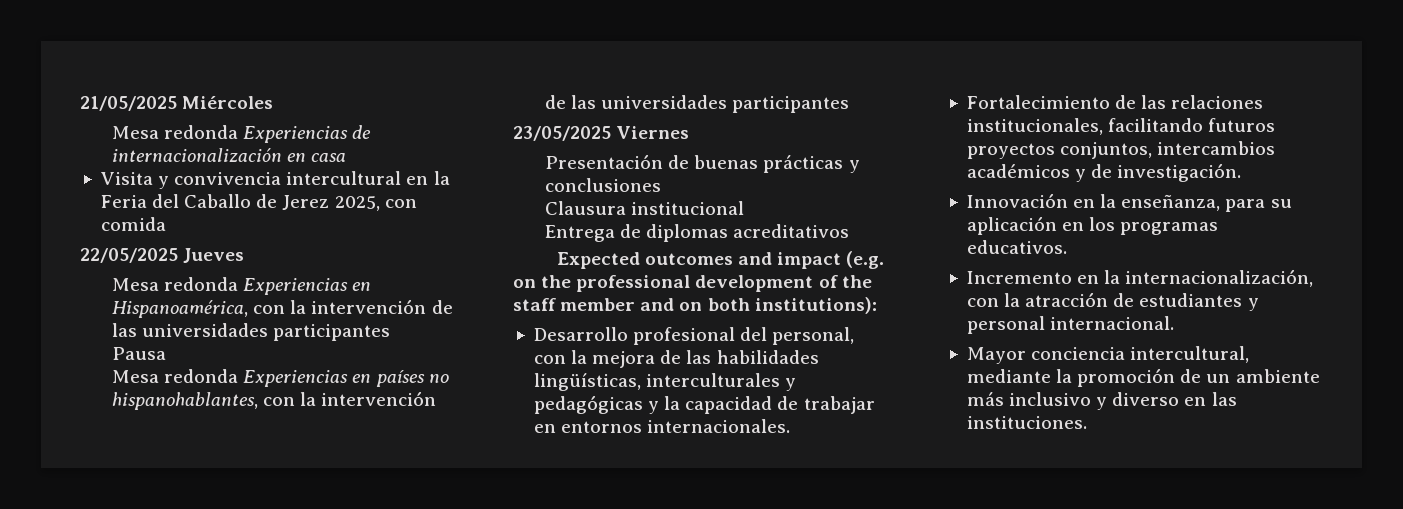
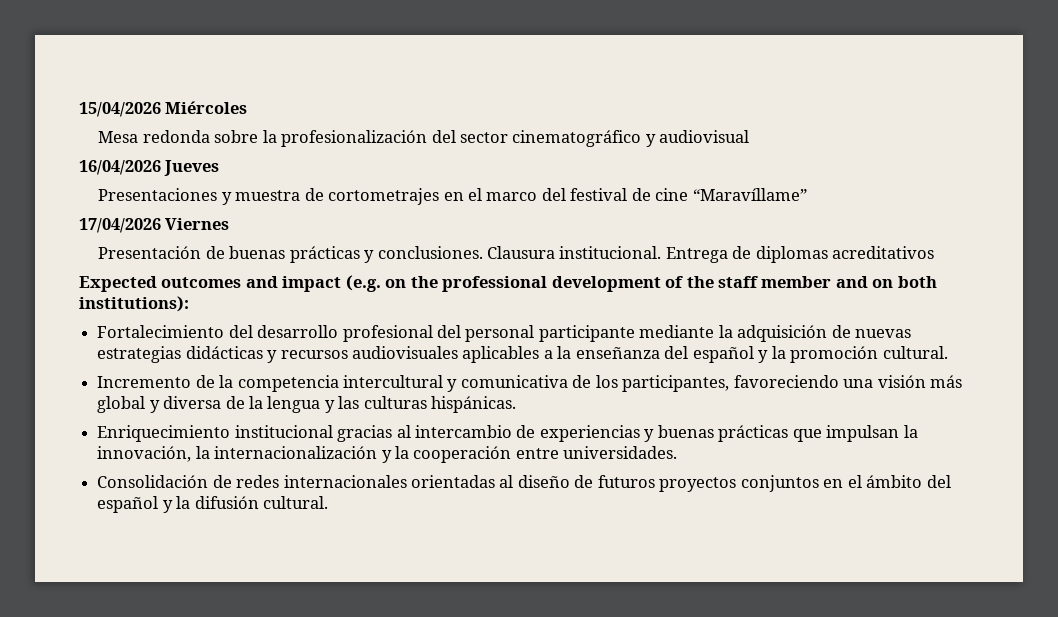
- 21/05/2025 Miércoles
+ 15/04/2026 Miércoles
- Mesa redonda Experiencias de internacionalización en casa
- Visita y convivencia intercultural en la Feria del Caballo de Jerez 2025, con comida
- 22/05/2025 Jueves
- Mesa redonda Experiencias en Hispanoamérica, con la intervención de las universidades participantes
- Pausa
- Mesa redonda Experiencias en países no hispanohablantes, con la intervención de las universidades participantes
- 23/05/2025 Viernes
+ Mesa redonda sobre la profesionalización del sector cinematográfico y audiovisual
+ 16/04/2026 Jueves
+ Presentaciones y muestra de cortometrajes en el marco del festival de cine “Maravíllame”
+ 17/04/2026 Viernes
- Presentación de buenas prácticas y conclusiones
- Clausura institucional
- Entrega de diplomas acreditativos
+ Presentación de buenas prácticas y conclusiones. Clausura institucional. Entrega de diplomas acreditativos
- Desarrollo profesional del personal, con la mejora de las habilidades lingüísticas, interculturales y pedagógicas y la capacidad de trabajar en entornos internacionales.
- Fortalecimiento de las relaciones institucionales, facilitando futuros proyectos conjuntos, intercambios académicos y de investigación.
- Innovación en la enseñanza, para su aplicación en los programas educativos.
- Incremento en la internacionalización, con la atracción de estudiantes y personal internacional.
- Mayor conciencia intercultural, mediante la promoción de un ambiente más inclusivo y diverso en las instituciones.
+ Fortalecimiento del desarrollo profesional del personal participante mediante la adquisición de nuevas estrategias didácticas y recursos audiovisuales aplicables a la enseñanza del español y la promoción cultural.
+ Incremento de la competencia intercultural y comunicativa de los participantes, favoreciendo una visión más global y diversa de la lengua y las culturas hispánicas.
+ Enriquecimiento institucional gracias al intercambio de experiencias y buenas prácticas que impulsan la innovación, la internacionalización y la cooperación entre universidades.
+ Consolidación de redes internacionales orientadas al diseño de futuros proyectos conjuntos en el ámbito del español y la difusión cultural.

